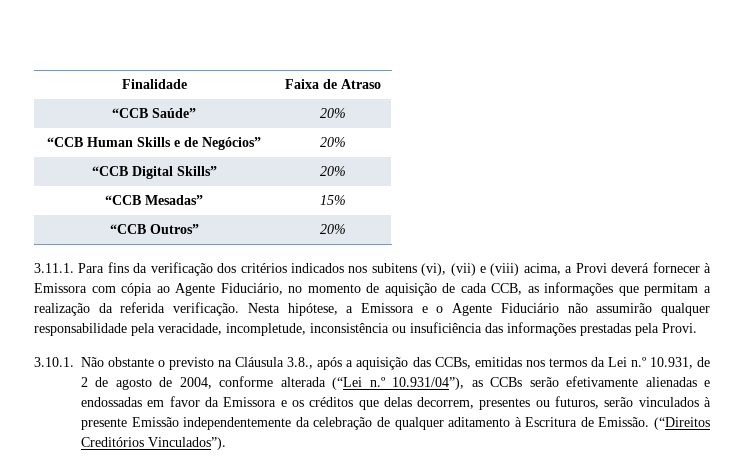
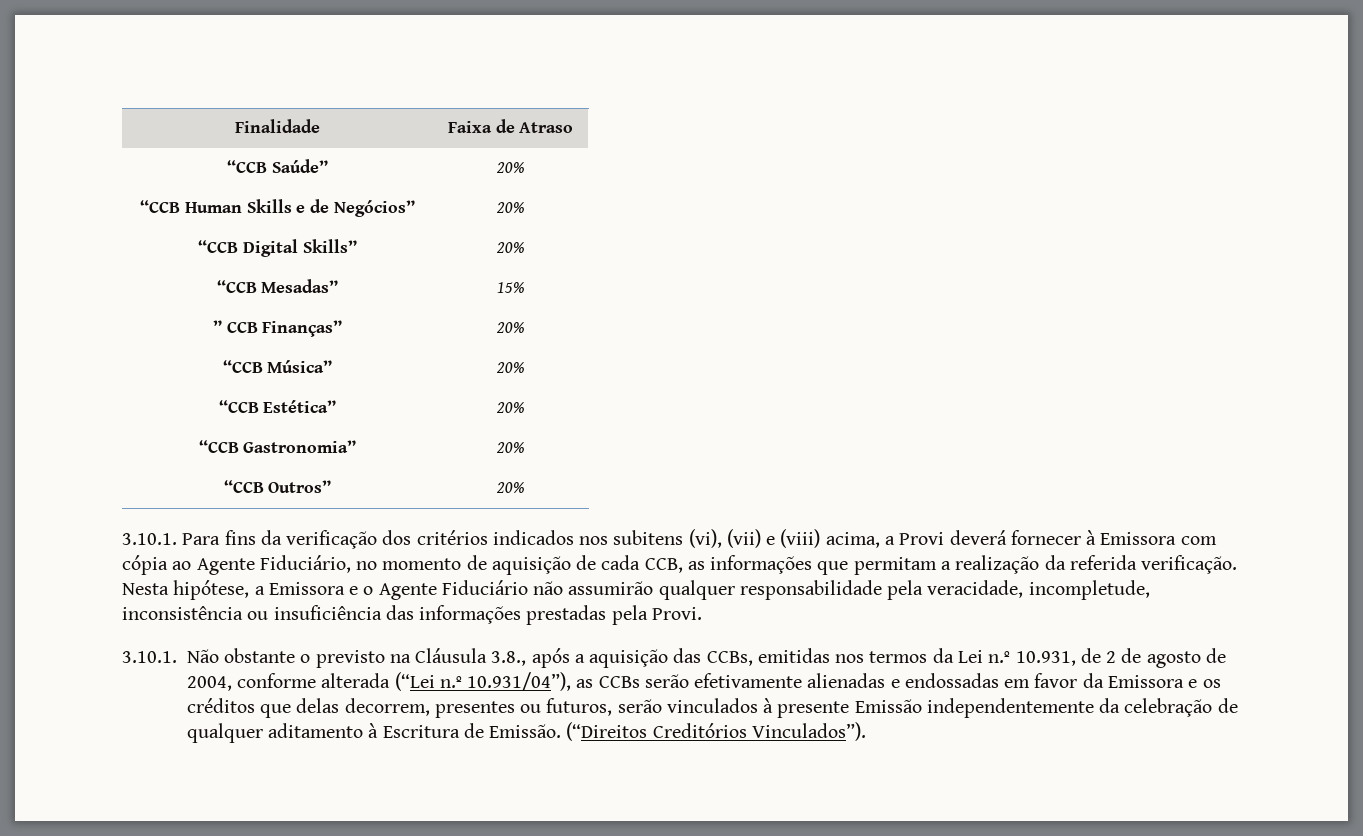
+ ” CCB Finanças” | 20%
+ “CCB Música” | 20%
+ “CCB Estética” | 20%
+ “CCB Gastronomia” | 20%
- 3.11.1. Para fins da verificação dos critérios indicados nos subitens (vi), (vii) e (viii) acima, a Provi deverá fornecer à Emissora com cópia ao Agente Fiduciário, no momento de aquisição de cada CCB, as informações que permitam a realização da referida verificação.
+ 3.10.1. Para fins da verificação dos critérios indicados nos subitens (vi), (vii) e (viii) acima, a Provi deverá fornecer à Emissora com cópia ao Agente Fiduciário, no momento de aquisição de cada CCB, as informações que permitam a realização da referida verificação.

